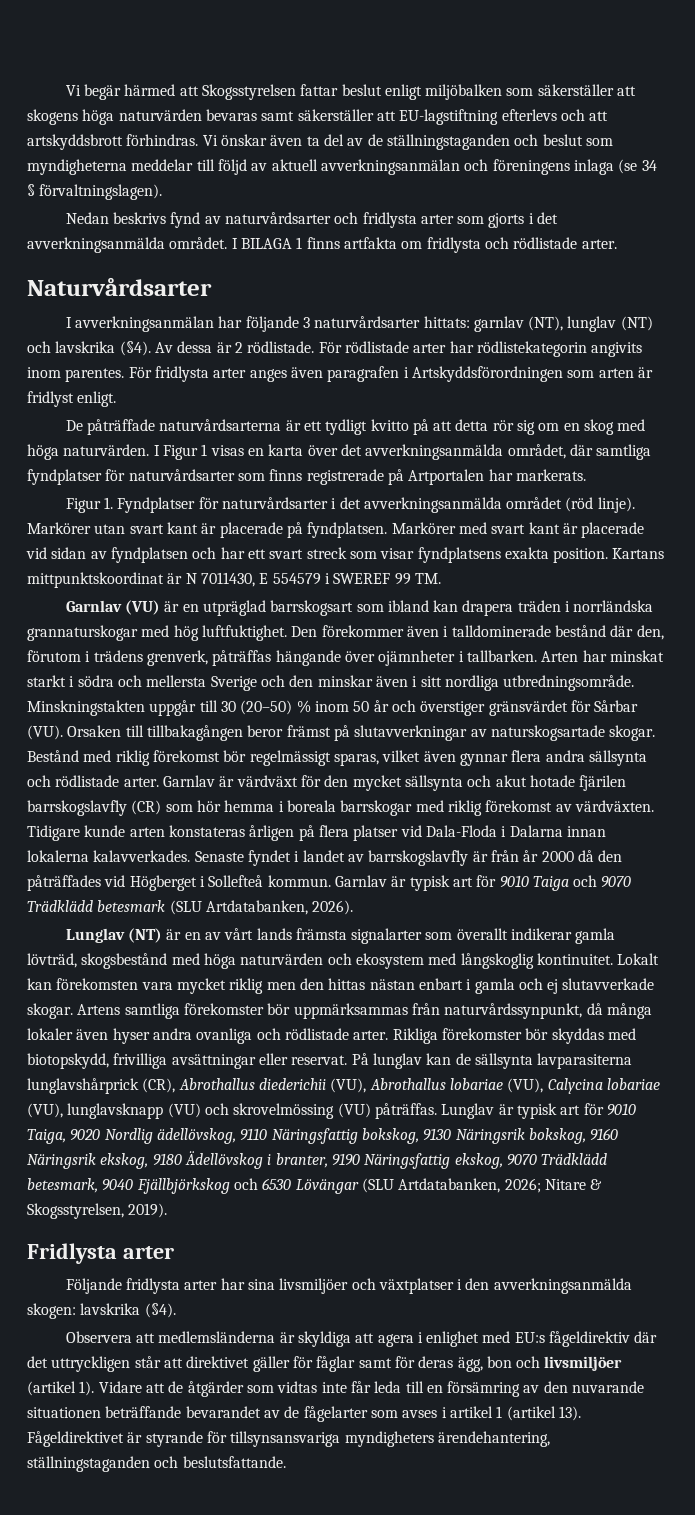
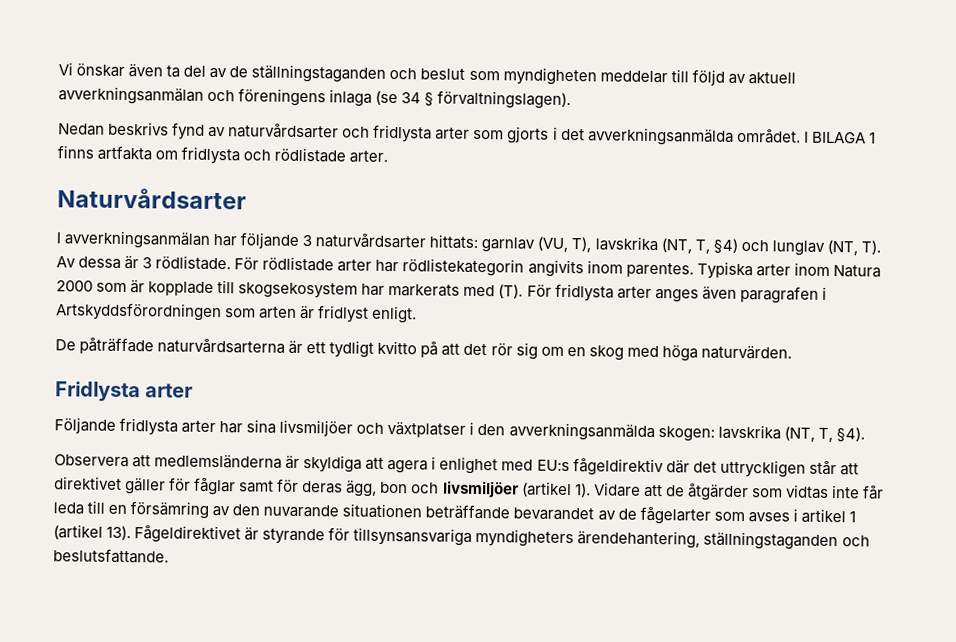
- Vi begär härmed att Skogsstyrelsen fattar beslut enligt miljöbalken som säkerställer att skogens höga naturvärden bevaras samt säkerställer att EU-lagstiftning efterlevs och att artskyddsbrott förhindras. Vi önskar även ta del av de ställningstaganden och beslut som myndigheterna meddelar till följd av aktuell avverkningsanmälan och föreningens inlaga (se 34 § förvaltningslagen).
+ Vi önskar även ta del av de ställningstaganden och beslut som myndigheten meddelar till följd av aktuell avverkningsanmälan och föreningens inlaga (se 34 § förvaltningslagen).
- I avverkningsanmälan har följande 3 naturvårdsarter hittats: garnlav (NT), lunglav (NT) och lavskrika (§4). Av dessa är 2 rödlistade.
+ I avverkningsanmälan har följande 3 naturvårdsarter hittats: garnlav (VU, T), lavskrika (NT, T, §4) och lunglav (NT, T). Av dessa är 3 rödlistade.
- För fridlysta arter anges även paragrafen i Artskyddsförordningen som arten är fridlyst enligt.
+ Typiska arter inom Natura 2000 som är kopplade till skogsekosystem har markerats med (T). För fridlysta arter anges även paragrafen i Artskyddsförordningen som arten är fridlyst enligt.
- De påträffade naturvårdsarterna är ett tydligt kvitto på att detta rör sig om en skog med höga naturvärden. I Figur 1 visas en karta över det avverkningsanmälda området, där samtliga fyndplatser för naturvårdsarter som finns registrerade på Artportalen har markerats.
- Figur 1. Fyndplatser för naturvårdsarter i det avverkningsanmälda området (röd linje). Markörer utan svart kant är placerade på fyndplatsen. Markörer med svart kant är placerade vid sidan av fyndplatsen och har ett svart streck som visar fyndplatsens exakta position. Kartans mittpunktskoordinat är N 7011430, E 554579 i SWEREF 99 TM.
- Garnlav (VU) är en utpräglad barrskogsart som ibland kan drapera träden i norrländska grannaturskogar med hög luftfuktighet. Den förekommer även i talldominerade bestånd där den, förutom i trädens grenverk, påträffas hängande över ojämnheter i tallbarken. Arten har minskat starkt i södra och mellersta Sverige och den minskar även i sitt nordliga utbredningsområde. Minskningstakten uppgår till 30 (20–50) % inom 50 år och överstiger gränsvärdet för Sårbar (VU). Orsaken till tillbakagången beror främst på slutavverkningar av naturskogsartade skogar. Bestånd med riklig förekomst bör regelmässigt sparas, vilket även gynnar flera andra sällsynta och rödlistade arter. Garnlav är värdväxt för den mycket sällsynta och akut hotade fjärilen barrskogslavfly (CR) som hör hemma i boreala barrskogar med riklig förekomst av värdväxten. Tidigare kunde arten konstateras årligen på flera platser vid Dala-Floda i Dalarna innan lokalerna kalavverkades. Senaste fyndet i landet av barrskogslavfly är från år 2000 då den påträffades vid Högberget i Sollefteå kommun. Garnlav är typisk art för 9010 Taiga och 9070 Trädklädd betesmark (SLU Artdatabanken, 2026).
- Lunglav (NT) är en av vårt lands främsta signalarter som överallt indikerar gamla lövträd, skogsbestånd med höga naturvärden och ekosystem med långskoglig kontinuitet. Lokalt kan förekomsten vara mycket riklig men den hittas nästan enbart i gamla och ej slutavverkade skogar. Artens samtliga förekomster bör uppmärksammas från naturvårdssynpunkt, då många lokaler även hyser andra ovanliga och rödlistade arter. Rikliga förekomster bör skyddas med biotopskydd, frivilliga avsättningar eller reservat. På lunglav kan de sällsynta lavparasiterna lunglavshårprick (CR), Abrothallus diederichii (VU), Abrothallus lobariae (VU), Calycina lobariae (VU), lunglavsknapp (VU) och skrovelmössing (VU) påträffas. Lunglav är typisk art för 9010 Taiga, 9020 Nordlig ädellövskog, 9110 Näringsfattig bokskog, 9130 Näringsrik bokskog, 9160 Näringsrik ekskog, 9180 Ädellövskog i branter, 9190 Näringsfattig ekskog, 9070 Trädklädd betesmark, 9040 Fjällbjörkskog och 6530 Lövängar (SLU Artdatabanken, 2026; Nitare & Skogsstyrelsen, 2019).
+ De påträffade naturvårdsarterna är ett tydligt kvitto på att det rör sig om en skog med höga naturvärden.
- Följande fridlysta arter har sina livsmiljöer och växtplatser i den avverkningsanmälda skogen: lavskrika (§4).
+ Följande fridlysta arter har sina livsmiljöer och växtplatser i den avverkningsanmälda skogen: lavskrika (NT, T, §4).

